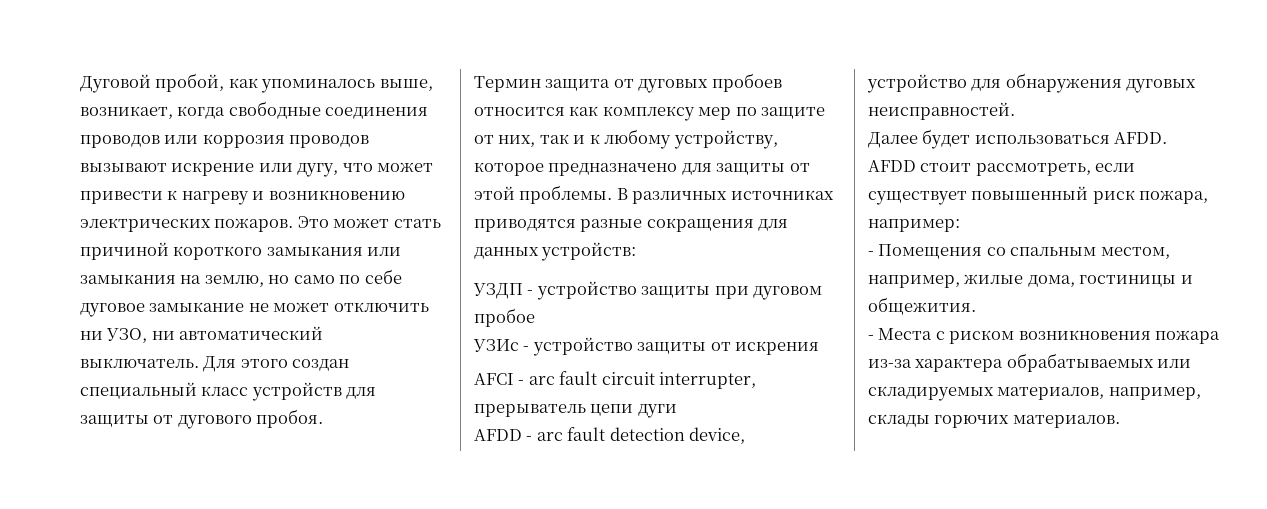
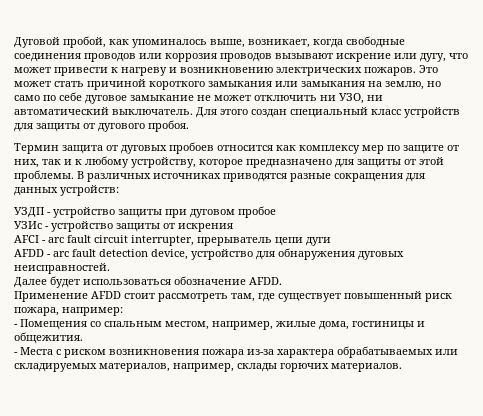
- Далее будет использоваться AFDD.
+ Далее будет использоваться обозначение AFDD.
- AFDD стоит рассмотреть, если существует повышенный риск пожара, например:
+ Применение AFDD стоит рассмотреть там, где существует повышенный риск пожара, например:

